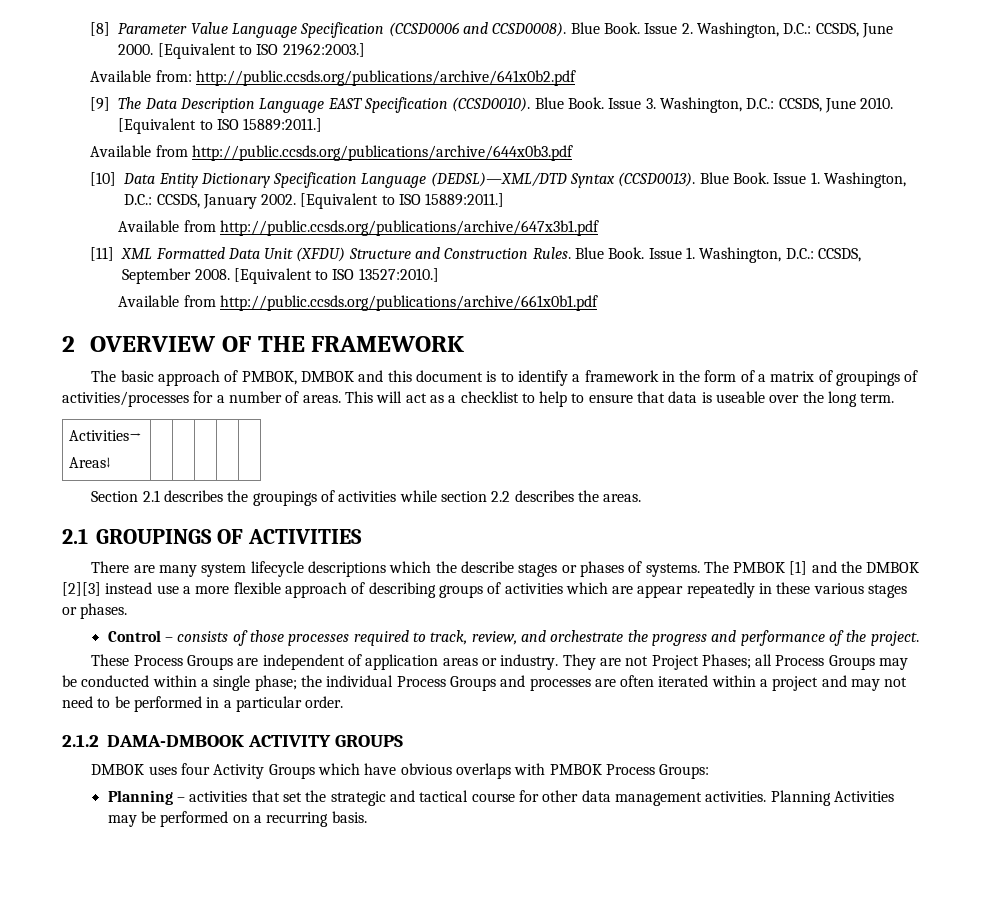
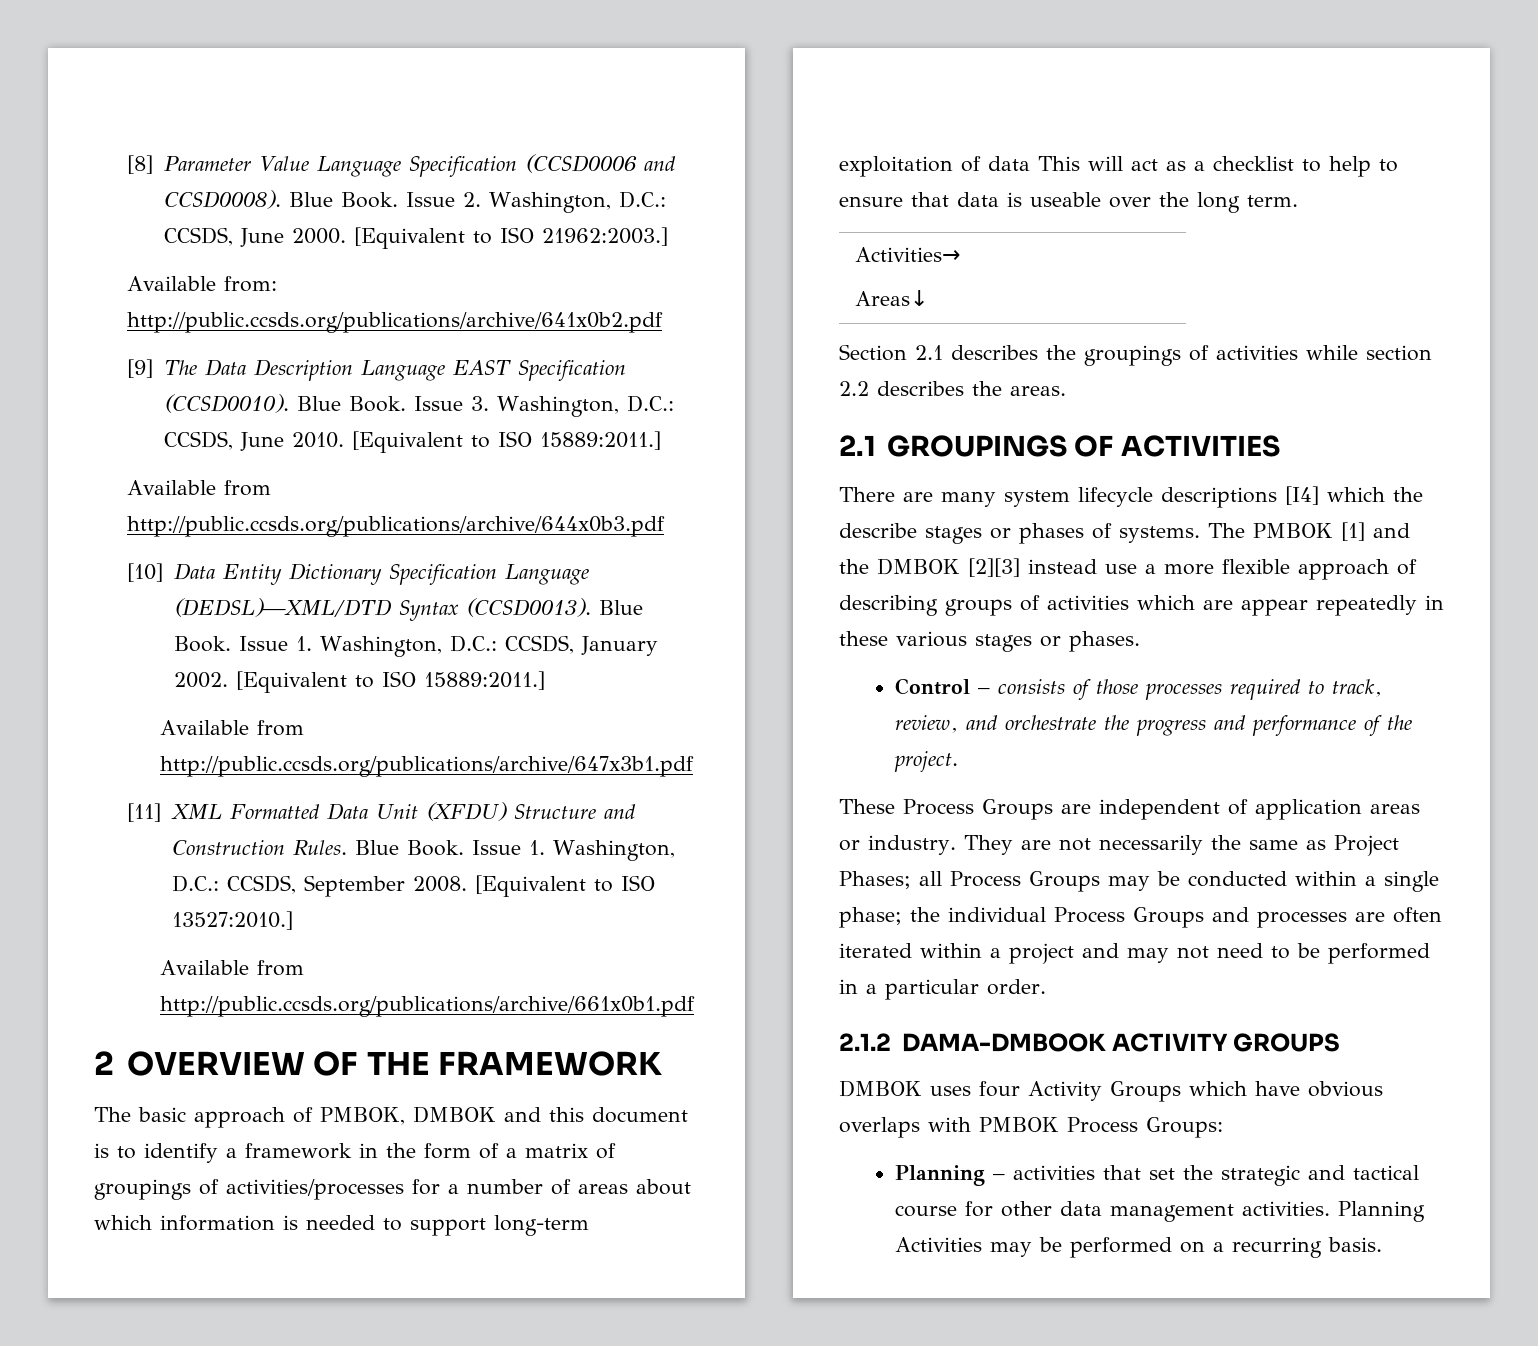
- The basic approach of PMBOK, DMBOK and this document is to identify a framework in the form of a matrix of groupings of activities/processes for a number of areas. This will act as a checklist to help to ensure that data is useable over the long term.
+ The basic approach of PMBOK, DMBOK and this document is to identify a framework in the form of a matrix of groupings of activities/processes for a number of areas about which information is needed to support long-term exploitation of data This will act as a checklist to help to ensure that data is useable over the long term.
- There are many system lifecycle descriptions which the describe stages or phases of systems.
+ There are many system lifecycle descriptions [I4] which the describe stages or phases of systems.
- They are not Project Phases; all Process Groups may be conducted within a single phase; the individual Process Groups and processes are often iterated within a project and may not need to be performed in a particular order.
+ They are not necessarily the same as Project Phases; all Process Groups may be conducted within a single phase; the individual Process Groups and processes are often iterated within a project and may not need to be performed in a particular order.

